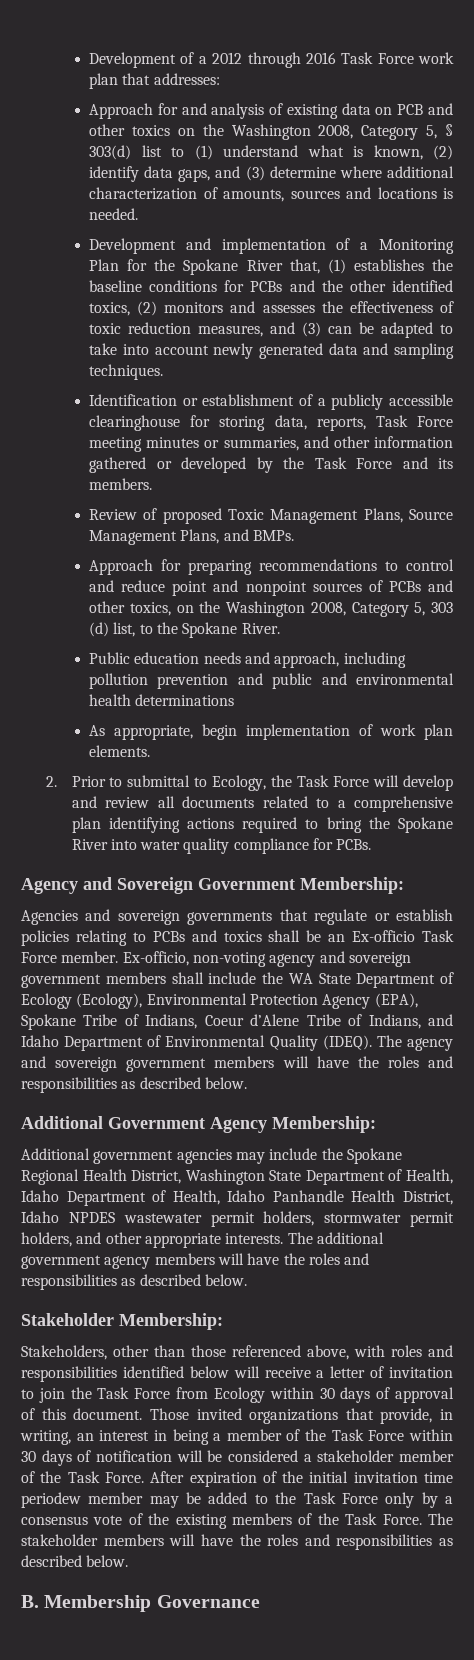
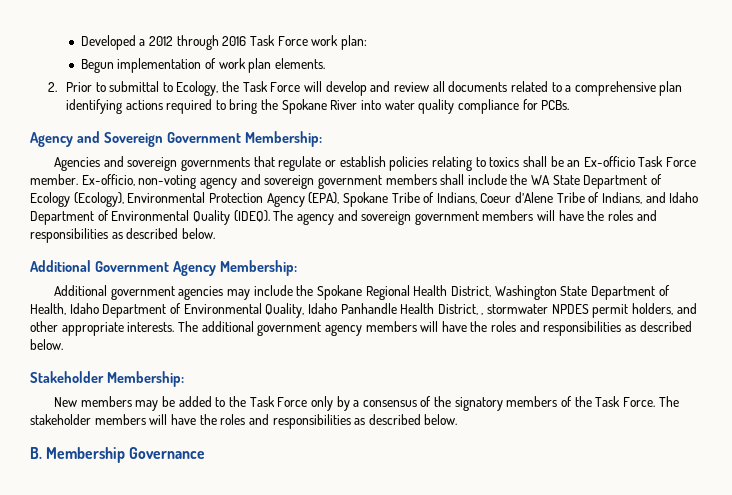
- Development of a 2012 through 2016 Task Force work plan that addresses:
- Approach for and analysis of existing data on PCB and other toxics on the Washington 2008, Category 5, § 303(d) list to (1) understand what is known, (2) identify data gaps, and (3) determine where additional characterization of amounts, sources and locations is needed.
- Development and implementation of a Monitoring Plan for the Spokane River that, (1) establishes the baseline conditions for PCBs and the other identified toxics, (2) monitors and assesses the effectiveness of toxic reduction measures, and (3) can be adapted to take into account newly generated data and sampling techniques.
- Identification or establishment of a publicly accessible clearinghouse for storing data, reports, Task Force meeting minutes or summaries, and other information gathered or developed by the Task Force and its members.
- Review of proposed Toxic Management Plans, Source Management Plans, and BMPs.
- Approach for preparing recommendations to control and reduce point and nonpoint sources of PCBs and other toxics, on the Washington 2008, Category 5, 303 (d) list, to the Spokane River.
- Public education needs and approach, including pollution prevention and public and environmental health determinations
- As appropriate, begin implementation of work plan elements.
+ Developed a 2012 through 2016 Task Force work plan:
+ Begun implementation of work plan elements.
- Agencies and sovereign governments that regulate or establish policies relating to PCBs and toxics shall be an Ex-officio Task Force member.
+ Agencies and sovereign governments that regulate or establish policies relating to toxics shall be an Ex-officio Task Force member.
- Additional government agencies may include the Spokane Regional Health District, Washington State Department of Health, Idaho Department of Health, Idaho Panhandle Health District, Idaho NPDES wastewater permit holders, stormwater permit holders, and other appropriate interests.
+ Additional government agencies may include the Spokane Regional Health District, Washington State Department of Health, Idaho Department of Environmental Quality, Idaho Panhandle Health District, , stormwater NPDES permit holders, and other appropriate interests.
- Stakeholders, other than those referenced above, with roles and responsibilities identified below will receive a letter of invitation to join the Task Force from Ecology within 30 days of approval of this document. Those invited organizations that provide, in writing, an interest in being a member of the Task Force within 30 days of notification will be considered a stakeholder member of the Task Force. After expiration of the initial invitation time periodew member may be added to the Task Force only by a consensus vote of the existing members of the Task Force.
+ New members may be added to the Task Force only by a consensus of the signatory members of the Task Force.

